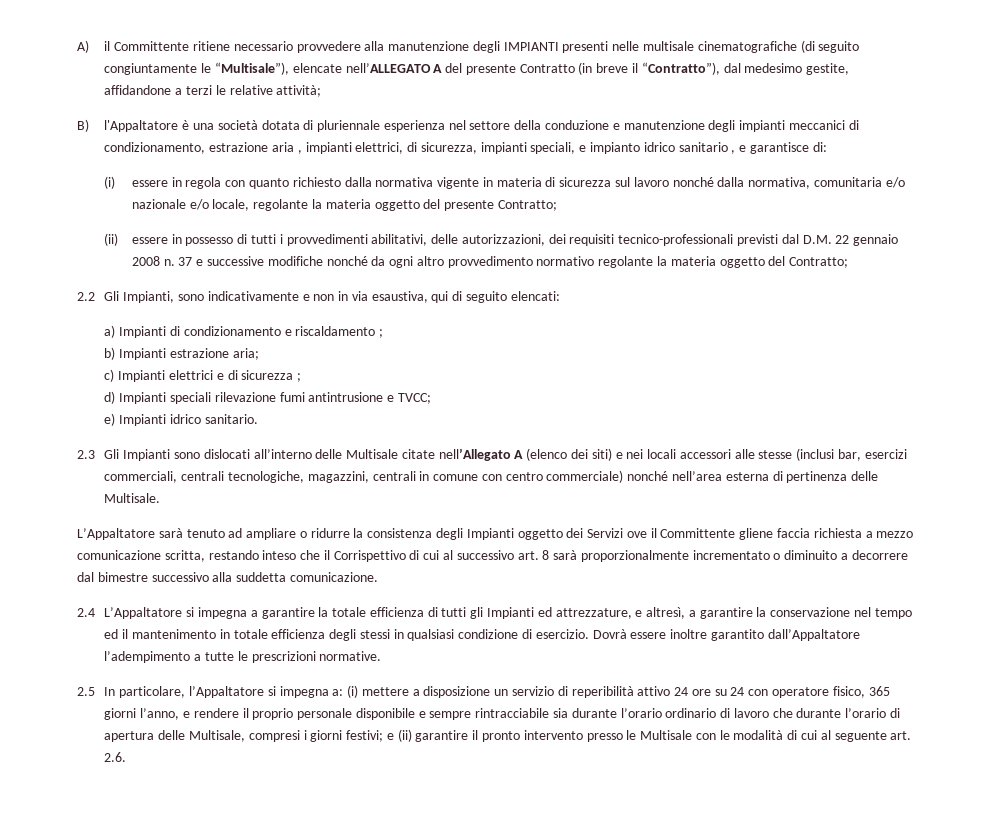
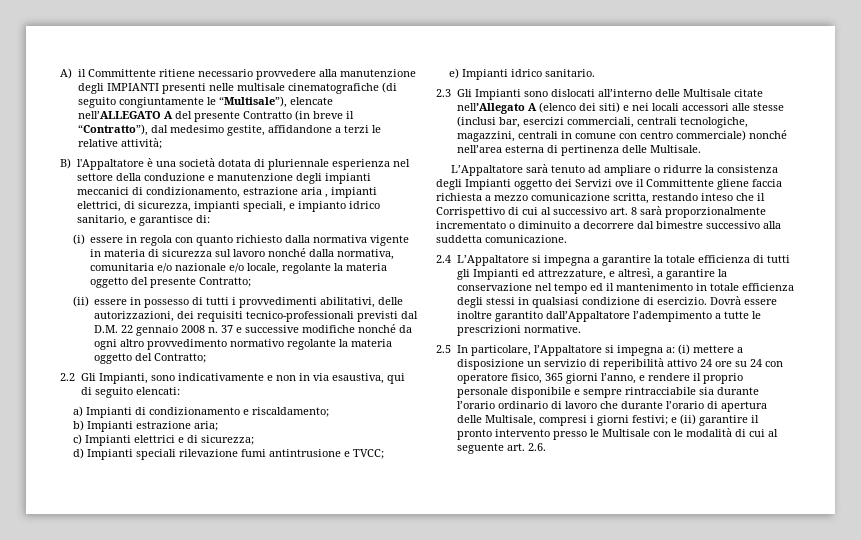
- B) l'Appaltatore è una società dotata di pluriennale esperienza nel settore della conduzione e manutenzione degli impianti meccanici di condizionamento, estrazione aria , impianti elettrici, di sicurezza, impianti speciali, e impianto idrico sanitario , e garantisce di:
+ B) l'Appaltatore è una società dotata di pluriennale esperienza nel settore della conduzione e manutenzione degli impianti meccanici di condizionamento, estrazione aria , impianti elettrici, di sicurezza, impianti speciali, e impianto idrico sanitario, e garantisce di:
- a) Impianti di condizionamento e riscaldamento ;
+ a) Impianti di condizionamento e riscaldamento;
- c) Impianti elettrici e di sicurezza ;
+ c) Impianti elettrici e di sicurezza;

